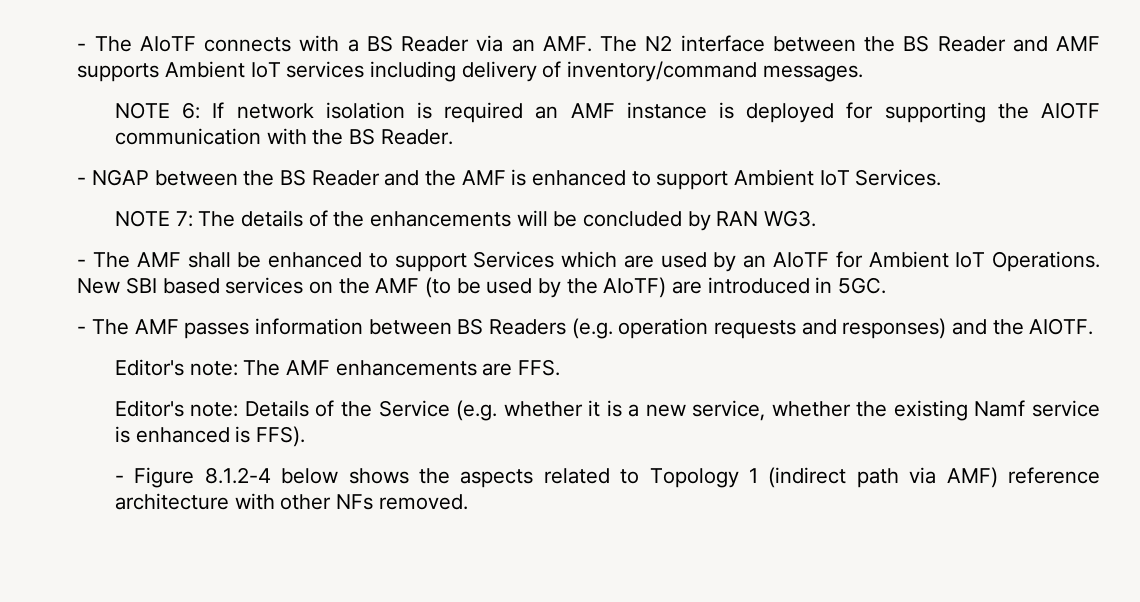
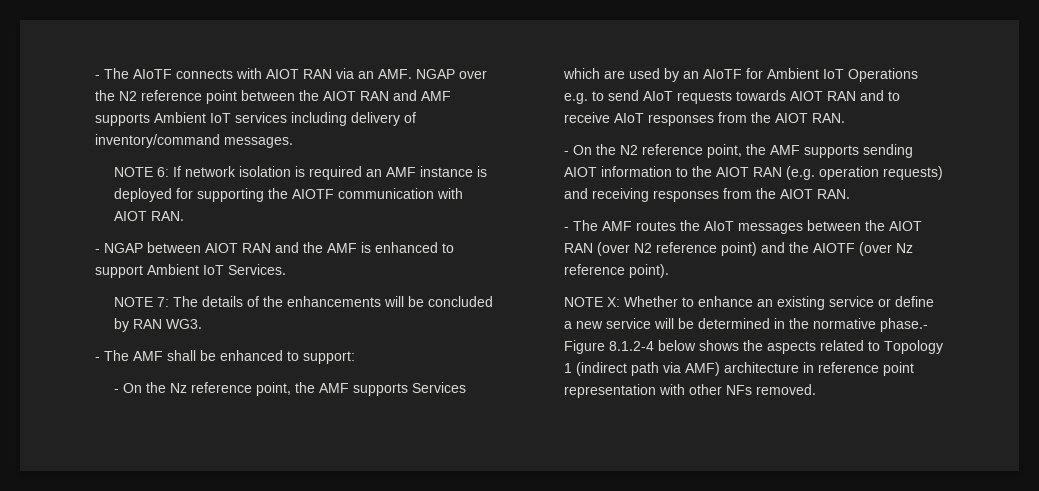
- - The AIoTF connects with a BS Reader via an AMF. The N2 interface between the BS Reader and AMF supports Ambient IoT services including delivery of inventory/command messages.
+ - The AIoTF connects with AIOT RAN via an AMF. NGAP over the N2 reference point between the AIOT RAN and AMF supports Ambient IoT services including delivery of inventory/command messages.
- NOTE 6: If network isolation is required an AMF instance is deployed for supporting the AIOTF communication with the BS Reader.
+ NOTE 6: If network isolation is required an AMF instance is deployed for supporting the AIOTF communication with AIOT RAN.
- - NGAP between the BS Reader and the AMF is enhanced to support Ambient IoT Services.
+ - NGAP between AIOT RAN and the AMF is enhanced to support Ambient IoT Services.
- - The AMF shall be enhanced to support Services which are used by an AIoTF for Ambient IoT Operations. New SBI based services on the AMF (to be used by the AIoTF) are introduced in 5GC.
- - The AMF passes information between BS Readers (e.g. operation requests and responses) and the AIOTF.
- Editor's note: The AMF enhancements are FFS.
- Editor's note: Details of the Service (e.g. whether it is a new service, whether the existing Namf service is enhanced is FFS).
- - Figure 8.1.2-4 below shows the aspects related to Topology 1 (indirect path via AMF) reference architecture with other NFs removed.
+ - The AMF shall be enhanced to support:
+ - On the Nz reference point, the AMF supports Services which are used by an AIoTF for Ambient IoT Operations e.g. to send AIoT requests towards AIOT RAN and to receive AIoT responses from the AIOT RAN.
+ - On the N2 reference point, the AMF supports sending AIOT information to the AIOT RAN (e.g. operation requests) and receiving responses from the AIOT RAN.
+ - The AMF routes the AIoT messages between the AIOT RAN (over N2 reference point) and the AIOTF (over Nz reference point).
+ NOTE X: Whether to enhance an existing service or define a new service will be determined in the normative phase.- Figure 8.1.2-4 below shows the aspects related to Topology 1 (indirect path via AMF) architecture in reference point representation with other NFs removed.

